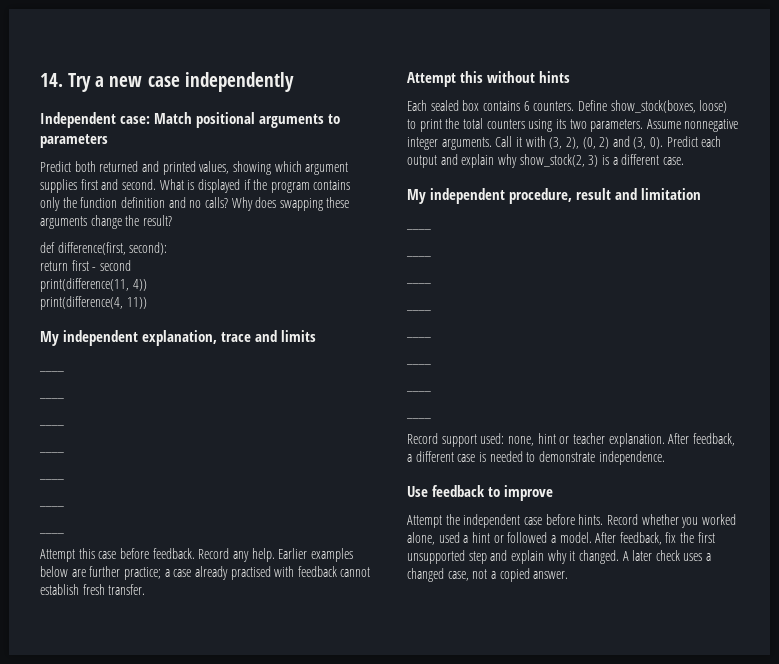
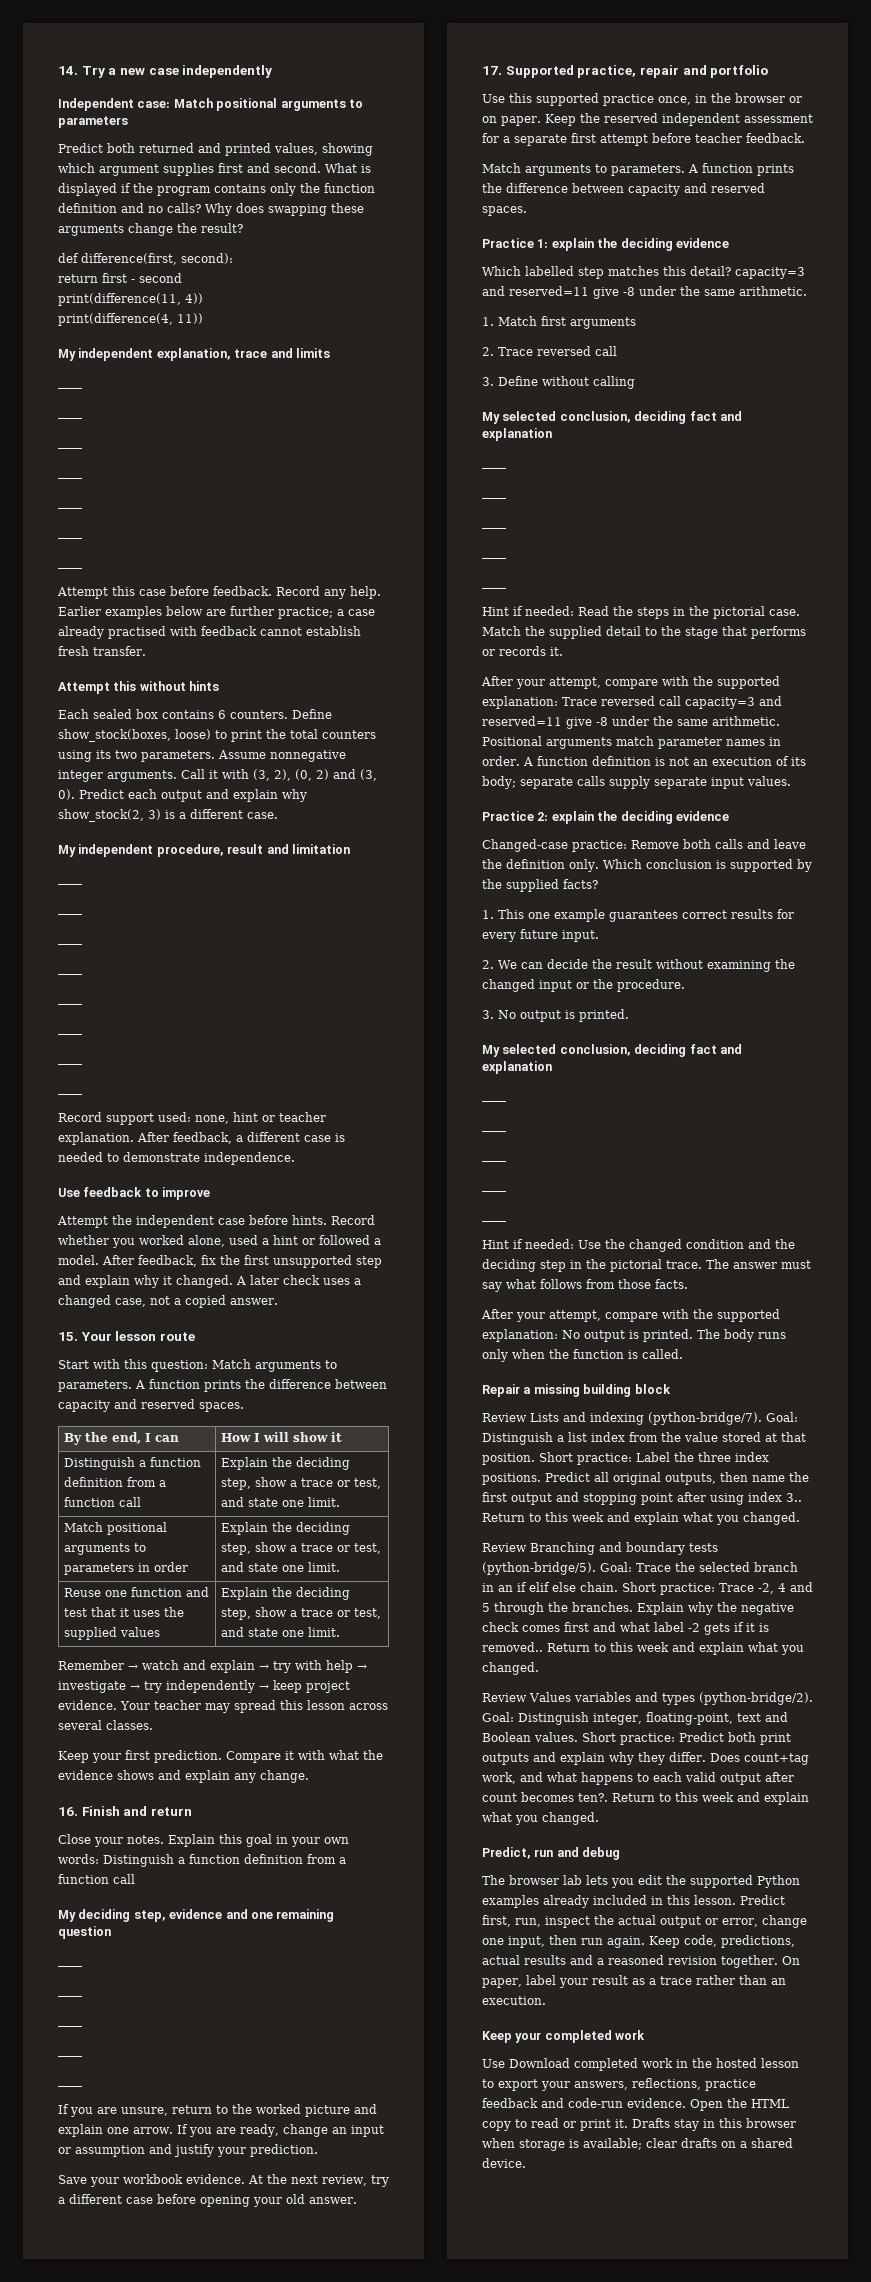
+ 15. Your lesson route
+ Start with this question: Match arguments to parameters. A function prints the difference between capacity and reserved spaces.
+ By the end, I can | How I will show it
+ Distinguish a function definition from a function call | Explain the deciding step, show a trace or test, and state one limit.
+ Match positional arguments to parameters in order | Explain the deciding step, show a trace or test, and state one limit.
+ Reuse one function and test that it uses the supplied values | Explain the deciding step, show a trace or test, and state one limit.
+ Remember → watch and explain → try with help → investigate → try independently → keep project evidence. Your teacher may spread this lesson across several classes.
+ Keep your first prediction. Compare it with what the evidence shows and explain any change.
+ 16. Finish and return
+ Close your notes. Explain this goal in your own words: Distinguish a function definition from a function call
+ My deciding step, evidence and one remaining question
+ ____
+ ____
+ ____
+ ____
+ ____
+ If you are unsure, return to the worked picture and explain one arrow. If you are ready, change an input or assumption and justify your prediction.
+ Save your workbook evidence. At the next review, try a different case before opening your old answer.
+ 17. Supported practice, repair and portfolio
+ Use this supported practice once, in the browser or on paper. Keep the reserved independent assessment for a separate first attempt before teacher feedback.
+ Match arguments to parameters. A function prints the difference between capacity and reserved spaces.
+ Practice 1: explain the deciding evidence
+ Which labelled step matches this detail? capacity=3 and reserved=11 give -8 under the same arithmetic.
+ 1. Match first arguments
+ 2. Trace reversed call
+ 3. Define without calling
+ My selected conclusion, deciding fact and explanation
+ ____
+ ____
+ ____
+ ____
+ ____
+ Hint if needed: Read the steps in the pictorial case. Match the supplied detail to the stage that performs or records it.
+ After your attempt, compare with the supported explanation: Trace reversed call capacity=3 and reserved=11 give -8 under the same arithmetic. Positional arguments match parameter names in order. A function definition is not an execution of its body; separate calls supply separate input values.
+ Practice 2: explain the deciding evidence
+ Changed-case practice: Remove both calls and leave the definition only. Which conclusion is supported by the supplied facts?
+ 1. This one example guarantees correct results for every future input.
+ 2. We can decide the result without examining the changed input or the procedure.
+ 3. No output is printed.
+ My selected conclusion, deciding fact and explanation
+ ____
+ ____
+ ____
+ ____
+ ____
+ Hint if needed: Use the changed condition and the deciding step in the pictorial trace. The answer must say what follows from those facts.
+ After your attempt, compare with the supported explanation: No output is printed. The body runs only when the function is called.
+ Repair a missing building block
+ Review Lists and indexing (python-bridge/7). Goal: Distinguish a list index from the value stored at that position. Short practice: Label the three index positions. Predict all original outputs, then name the first output and stopping point after using index 3.. Return to this week and explain what you changed.
+ Review Branching and boundary tests (python-bridge/5). Goal: Trace the selected branch in an if elif else chain. Short practice: Trace -2, 4 and 5 through the branches. Explain why the negative check comes first and what label -2 gets if it is removed.. Return to this week and explain what you changed.
+ Review Values variables and types (python-bridge/2). Goal: Distinguish integer, floating-point, text and Boolean values. Short practice: Predict both print outputs and explain why they differ. Does count+tag work, and what happens to each valid output after count becomes ten?. Return to this week and explain what you changed.
+ Predict, run and debug
+ The browser lab lets you edit the supported Python examples already included in this lesson. Predict first, run, inspect the actual output or error, change one input, then run again. Keep code, predictions, actual results and a reasoned revision together. On paper, label your result as a trace rather than an execution.
+ Keep your completed work
+ Use Download completed work in the hosted lesson to export your answers, reflections, practice feedback and code-run evidence. Open the HTML copy to read or print it. Drafts stay in this browser when storage is available; clear drafts on a shared device.

